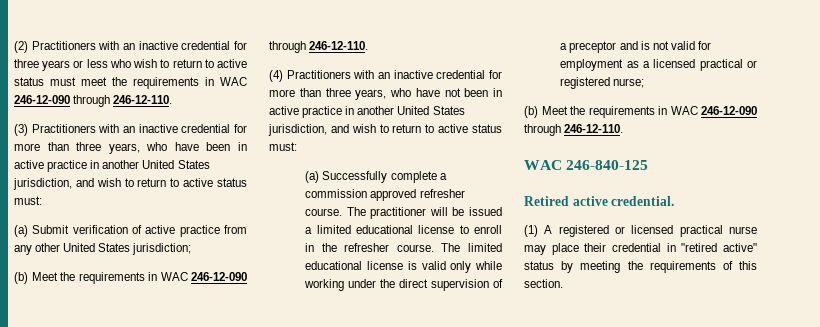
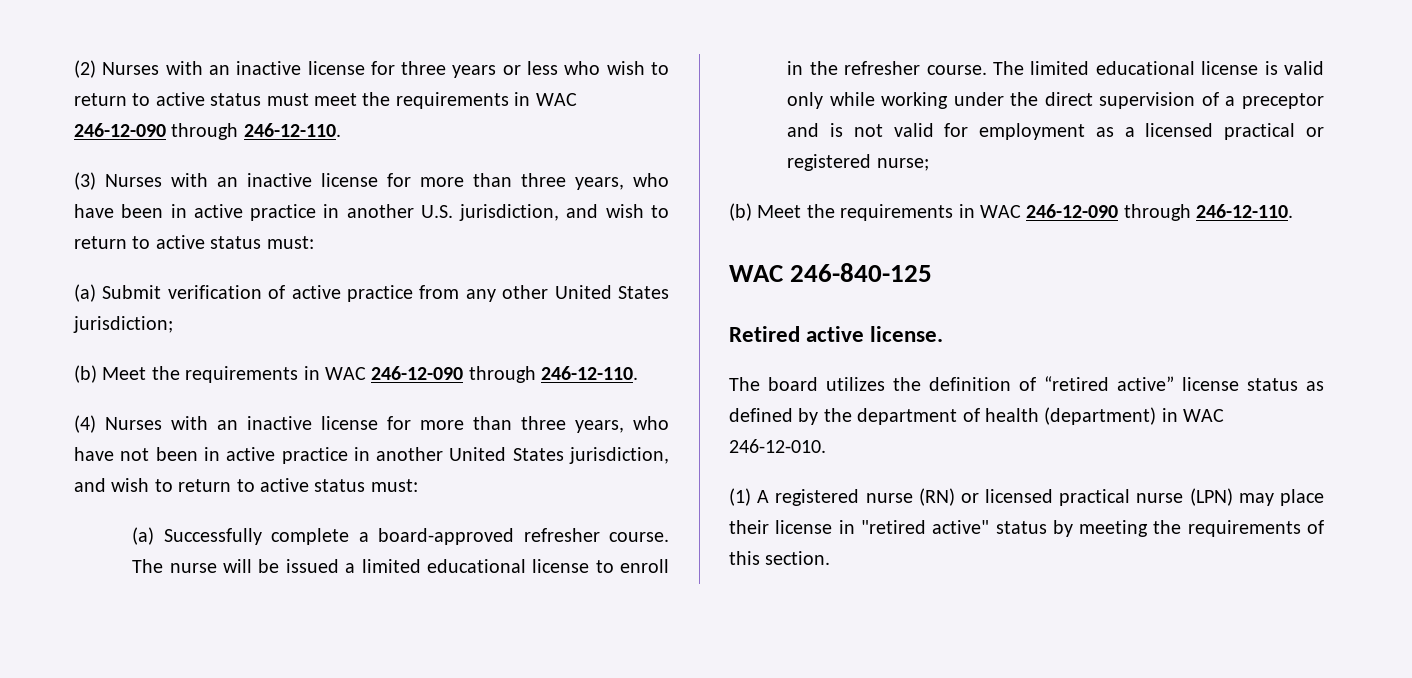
- (2) Practitioners with an inactive credential for three years or less who wish to return to active status must meet the requirements in WAC 246-12-090 through 246-12-110.
+ (2) Nurses with an inactive license for three years or less who wish to return to active status must meet the requirements in WAC 246-12-090 through 246-12-110.
- (3) Practitioners with an inactive credential for more than three years, who have been in active practice in another United States jurisdiction, and wish to return to active status must:
+ (3) Nurses with an inactive license for more than three years, who have been in active practice in another U.S. jurisdiction, and wish to return to active status must:
- (4) Practitioners with an inactive credential for more than three years, who have not been in active practice in another United States jurisdiction, and wish to return to active status must:
+ (4) Nurses with an inactive license for more than three years, who have not been in active practice in another United States jurisdiction, and wish to return to active status must:
- (a) Successfully complete a commission approved refresher course. The practitioner will be issued a limited educational license to enroll in the refresher course.
+ (a) Successfully complete a board-approved refresher course. The nurse will be issued a limited educational license to enroll in the refresher course.
- Retired active credential.
+ Retired active license.
+ The board utilizes the definition of “retired active” license status as defined by the department of health (department) in WAC 246-12-010.
- (1) A registered or licensed practical nurse may place their credential in "retired active" status by meeting the requirements of this section.
+ (1) A registered nurse (RN) or licensed practical nurse (LPN) may place their license in "retired active" status by meeting the requirements of this section.

